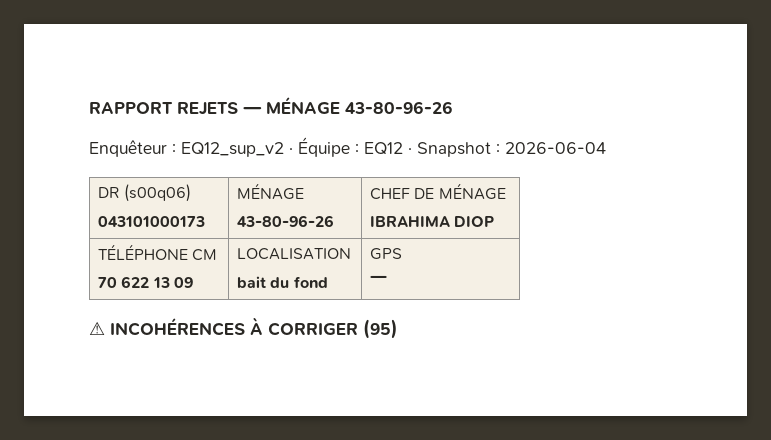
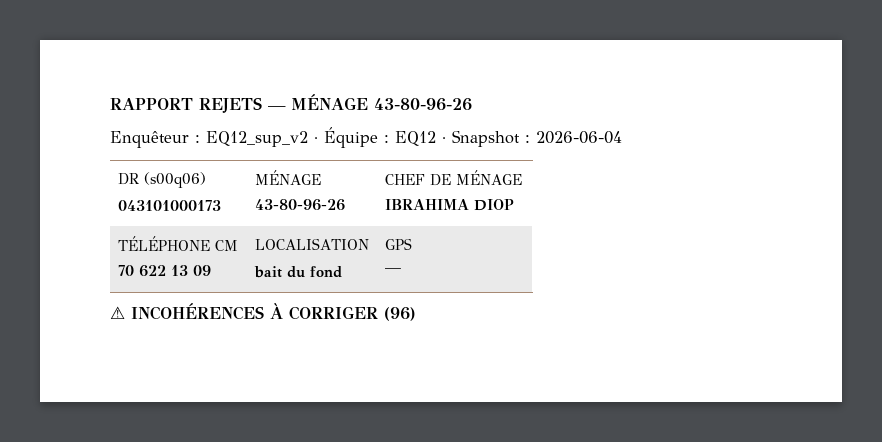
- ⚠ INCOHÉRENCES À CORRIGER (95)
+ ⚠ INCOHÉRENCES À CORRIGER (96)

